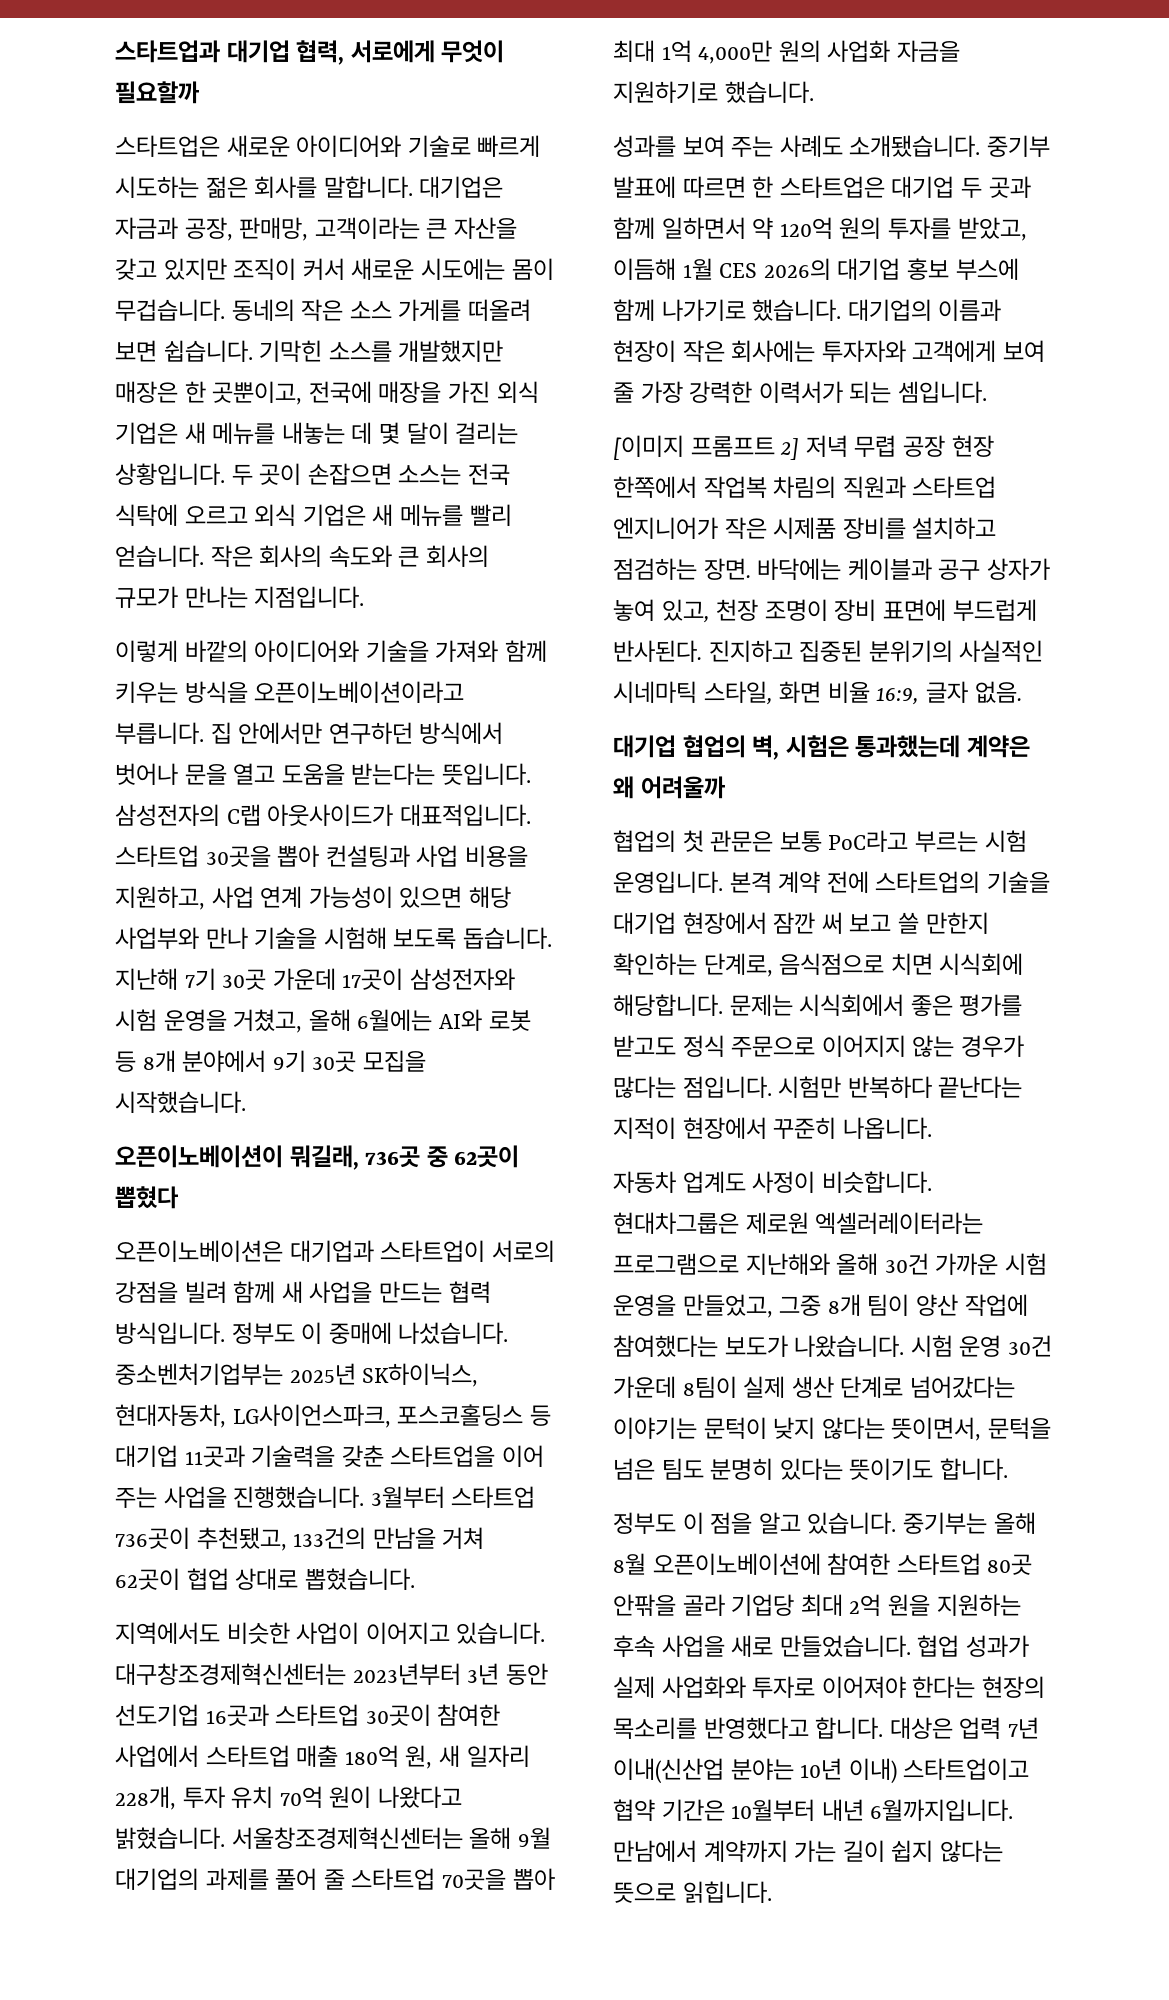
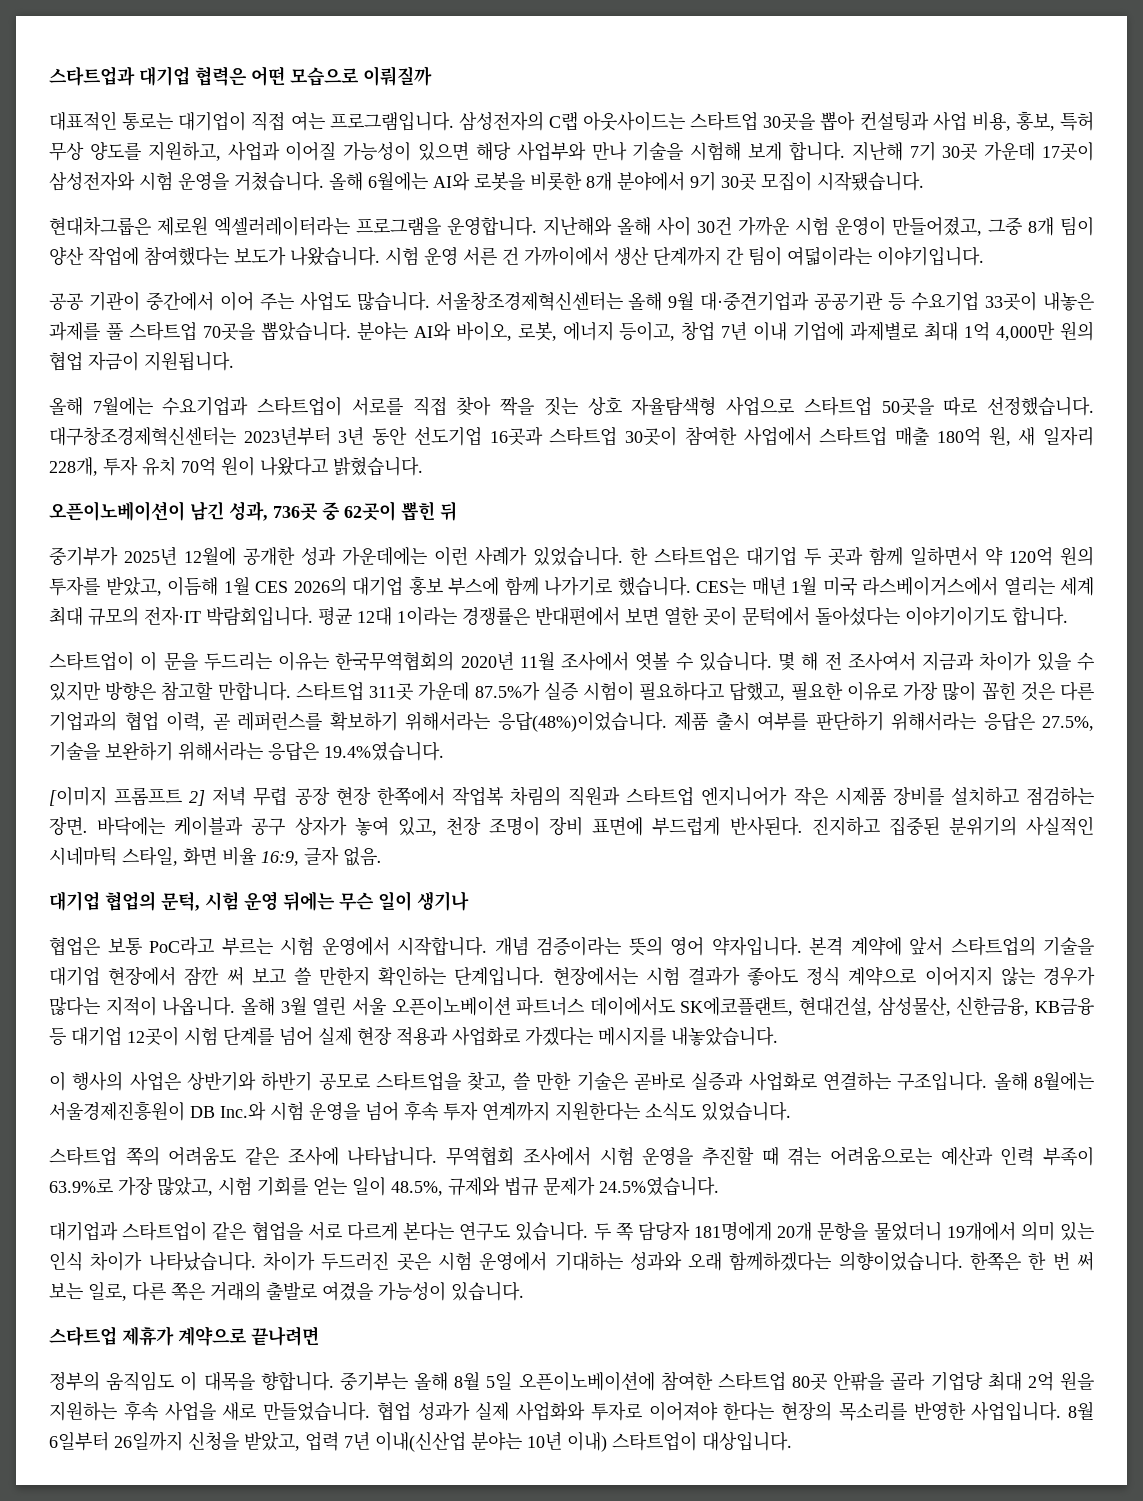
- 스타트업과 대기업 협력, 서로에게 무엇이 필요할까
- 스타트업은 새로운 아이디어와 기술로 빠르게 시도하는 젊은 회사를 말합니다. 대기업은 자금과 공장, 판매망, 고객이라는 큰 자산을 갖고 있지만 조직이 커서 새로운 시도에는 몸이 무겁습니다. 동네의 작은 소스 가게를 떠올려 보면 쉽습니다. 기막힌 소스를 개발했지만 매장은 한 곳뿐이고, 전국에 매장을 가진 외식 기업은 새 메뉴를 내놓는 데 몇 달이 걸리는 상황입니다. 두 곳이 손잡으면 소스는 전국 식탁에 오르고 외식 기업은 새 메뉴를 빨리 얻습니다. 작은 회사의 속도와 큰 회사의 규모가 만나는 지점입니다.
- 이렇게 바깥의 아이디어와 기술을 가져와 함께 키우는 방식을 오픈이노베이션이라고 부릅니다. 집 안에서만 연구하던 방식에서 벗어나 문을 열고 도움을 받는다는 뜻입니다. 삼성전자의 C랩 아웃사이드가 대표적입니다. 스타트업 30곳을 뽑아 컨설팅과 사업 비용을 지원하고, 사업 연계 가능성이 있으면 해당 사업부와 만나 기술을 시험해 보도록 돕습니다.
+ 스타트업과 대기업 협력은 어떤 모습으로 이뤄질까
+ 대표적인 통로는 대기업이 직접 여는 프로그램입니다. 삼성전자의 C랩 아웃사이드는 스타트업 30곳을 뽑아 컨설팅과 사업 비용, 홍보, 특허 무상 양도를 지원하고, 사업과 이어질 가능성이 있으면 해당 사업부와 만나 기술을 시험해 보게 합니다.
- 지난해 7기 30곳 가운데 17곳이 삼성전자와 시험 운영을 거쳤고, 올해 6월에는 AI와 로봇 등 8개 분야에서 9기 30곳 모집을 시작했습니다.
- 오픈이노베이션이 뭐길래, 736곳 중 62곳이 뽑혔다
- 오픈이노베이션은 대기업과 스타트업이 서로의 강점을 빌려 함께 새 사업을 만드는 협력 방식입니다. 정부도 이 중매에 나섰습니다. 중소벤처기업부는 2025년 SK하이닉스, 현대자동차, LG사이언스파크, 포스코홀딩스 등 대기업 11곳과 기술력을 갖춘 스타트업을 이어 주는 사업을 진행했습니다. 3월부터 스타트업 736곳이 추천됐고, 133건의 만남을 거쳐 62곳이 협업 상대로 뽑혔습니다.
- 지역에서도 비슷한 사업이 이어지고 있습니다.
+ 지난해 7기 30곳 가운데 17곳이 삼성전자와 시험 운영을 거쳤습니다. 올해 6월에는 AI와 로봇을 비롯한 8개 분야에서 9기 30곳 모집이 시작됐습니다.
+ 현대차그룹은 제로원 엑셀러레이터라는 프로그램을 운영합니다. 지난해와 올해 사이 30건 가까운 시험 운영이 만들어졌고, 그중 8개 팀이 양산 작업에 참여했다는 보도가 나왔습니다. 시험 운영 서른 건 가까이에서 생산 단계까지 간 팀이 여덟이라는 이야기입니다.
+ 공공 기관이 중간에서 이어 주는 사업도 많습니다. 서울창조경제혁신센터는 올해 9월 대·중견기업과 공공기관 등 수요기업 33곳이 내놓은 과제를 풀 스타트업 70곳을 뽑았습니다. 분야는 AI와 바이오, 로봇, 에너지 등이고, 창업 7년 이내 기업에 과제별로 최대 1억 4,000만 원의 협업 자금이 지원됩니다.
+ 올해 7월에는 수요기업과 스타트업이 서로를 직접 찾아 짝을 짓는 상호 자율탐색형 사업으로 스타트업 50곳을 따로 선정했습니다.
- 대구창조경제혁신센터는 2023년부터 3년 동안 선도기업 16곳과 스타트업 30곳이 참여한 사업에서 스타트업 매출 180억 원, 새 일자리 228개, 투자 유치 70억 원이 나왔다고 밝혔습니다. 서울창조경제혁신센터는 올해 9월 대기업의 과제를 풀어 줄 스타트업 70곳을 뽑아 최대 1억 4,000만 원의 사업화 자금을 지원하기로 했습니다.
- 성과를 보여 주는 사례도 소개됐습니다. 중기부 발표에 따르면 한 스타트업은 대기업 두 곳과 함께 일하면서 약 120억 원의 투자를 받았고, 이듬해 1월 CES 2026의 대기업 홍보 부스에 함께 나가기로 했습니다.
+ 대구창조경제혁신센터는 2023년부터 3년 동안 선도기업 16곳과 스타트업 30곳이 참여한 사업에서 스타트업 매출 180억 원, 새 일자리 228개, 투자 유치 70억 원이 나왔다고 밝혔습니다.
+ 오픈이노베이션이 남긴 성과, 736곳 중 62곳이 뽑힌 뒤
+ 중기부가 2025년 12월에 공개한 성과 가운데에는 이런 사례가 있었습니다. 한 스타트업은 대기업 두 곳과 함께 일하면서 약 120억 원의 투자를 받았고, 이듬해 1월 CES 2026의 대기업 홍보 부스에 함께 나가기로 했습니다.
- 대기업의 이름과 현장이 작은 회사에는 투자자와 고객에게 보여 줄 가장 강력한 이력서가 되는 셈입니다.
+ CES는 매년 1월 미국 라스베이거스에서 열리는 세계 최대 규모의 전자·IT 박람회입니다. 평균 12대 1이라는 경쟁률은 반대편에서 보면 열한 곳이 문턱에서 돌아섰다는 이야기이기도 합니다.
+ 스타트업이 이 문을 두드리는 이유는 한국무역협회의 2020년 11월 조사에서 엿볼 수 있습니다. 몇 해 전 조사여서 지금과 차이가 있을 수 있지만 방향은 참고할 만합니다. 스타트업 311곳 가운데 87.5%가 실증 시험이 필요하다고 답했고, 필요한 이유로 가장 많이 꼽힌 것은 다른 기업과의 협업 이력, 곧 레퍼런스를 확보하기 위해서라는 응답(48%)이었습니다. 제품 출시 여부를 판단하기 위해서라는 응답은 27.5%, 기술을 보완하기 위해서라는 응답은 19.4%였습니다.
- 대기업 협업의 벽, 시험은 통과했는데 계약은 왜 어려울까
- 협업의 첫 관문은 보통 PoC라고 부르는 시험 운영입니다. 본격 계약 전에 스타트업의 기술을 대기업 현장에서 잠깐 써 보고 쓸 만한지 확인하는 단계로, 음식점으로 치면 시식회에 해당합니다. 문제는 시식회에서 좋은 평가를 받고도 정식 주문으로 이어지지 않는 경우가 많다는 점입니다. 시험만 반복하다 끝난다는 지적이 현장에서 꾸준히 나옵니다.
- 자동차 업계도 사정이 비슷합니다. 현대차그룹은 제로원 엑셀러레이터라는 프로그램으로 지난해와 올해 30건 가까운 시험 운영을 만들었고, 그중 8개 팀이 양산 작업에 참여했다는 보도가 나왔습니다. 시험 운영 30건 가운데 8팀이 실제 생산 단계로 넘어갔다는 이야기는 문턱이 낮지 않다는 뜻이면서, 문턱을 넘은 팀도 분명히 있다는 뜻이기도 합니다.
- 정부도 이 점을 알고 있습니다.
+ 대기업 협업의 문턱, 시험 운영 뒤에는 무슨 일이 생기나
+ 협업은 보통 PoC라고 부르는 시험 운영에서 시작합니다. 개념 검증이라는 뜻의 영어 약자입니다. 본격 계약에 앞서 스타트업의 기술을 대기업 현장에서 잠깐 써 보고 쓸 만한지 확인하는 단계입니다. 현장에서는 시험 결과가 좋아도 정식 계약으로 이어지지 않는 경우가 많다는 지적이 나옵니다. 올해 3월 열린 서울 오픈이노베이션 파트너스 데이에서도 SK에코플랜트, 현대건설, 삼성물산, 신한금융, KB금융 등 대기업 12곳이 시험 단계를 넘어 실제 현장 적용과 사업화로 가겠다는 메시지를 내놓았습니다.
+ 이 행사의 사업은 상반기와 하반기 공모로 스타트업을 찾고, 쓸 만한 기술은 곧바로 실증과 사업화로 연결하는 구조입니다. 올해 8월에는 서울경제진흥원이 DB Inc.와 시험 운영을 넘어 후속 투자 연계까지 지원한다는 소식도 있었습니다.
+ 스타트업 쪽의 어려움도 같은 조사에 나타납니다. 무역협회 조사에서 시험 운영을 추진할 때 겪는 어려움으로는 예산과 인력 부족이 63.9%로 가장 많았고, 시험 기회를 얻는 일이 48.5%, 규제와 법규 문제가 24.5%였습니다.
+ 대기업과 스타트업이 같은 협업을 서로 다르게 본다는 연구도 있습니다. 두 쪽 담당자 181명에게 20개 문항을 물었더니 19개에서 의미 있는 인식 차이가 나타났습니다. 차이가 두드러진 곳은 시험 운영에서 기대하는 성과와 오래 함께하겠다는 의향이었습니다. 한쪽은 한 번 써 보는 일로, 다른 쪽은 거래의 출발로 여겼을 가능성이 있습니다.
+ 스타트업 제휴가 계약으로 끝나려면
+ 정부의 움직임도 이 대목을 향합니다.
- 중기부는 올해 8월 오픈이노베이션에 참여한 스타트업 80곳 안팎을 골라 기업당 최대 2억 원을 지원하는 후속 사업을 새로 만들었습니다.
+ 중기부는 올해 8월 5일 오픈이노베이션에 참여한 스타트업 80곳 안팎을 골라 기업당 최대 2억 원을 지원하는 후속 사업을 새로 만들었습니다.
- 협업 성과가 실제 사업화와 투자로 이어져야 한다는 현장의 목소리를 반영했다고 합니다. 대상은 업력 7년 이내(신산업 분야는 10년 이내) 스타트업이고 협약 기간은 10월부터 내년 6월까지입니다. 만남에서 계약까지 가는 길이 쉽지 않다는 뜻으로 읽힙니다.
+ 협업 성과가 실제 사업화와 투자로 이어져야 한다는 현장의 목소리를 반영한 사업입니다. 8월 6일부터 26일까지 신청을 받았고, 업력 7년 이내(신산업 분야는 10년 이내) 스타트업이 대상입니다.

